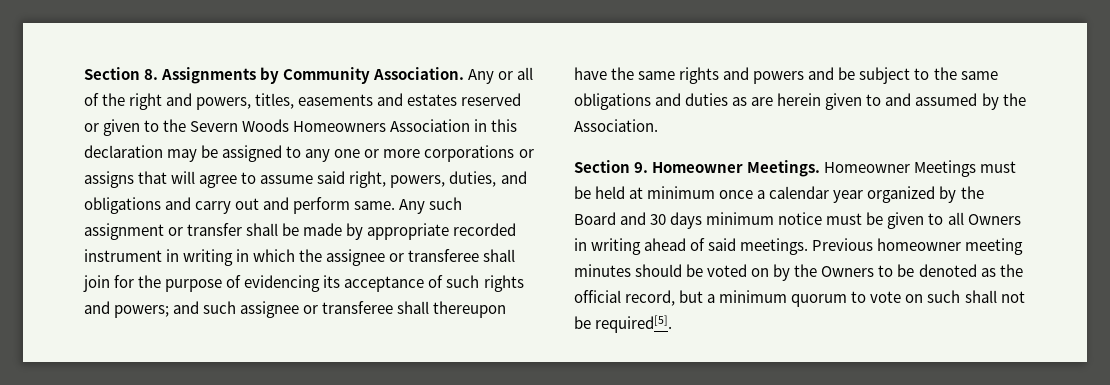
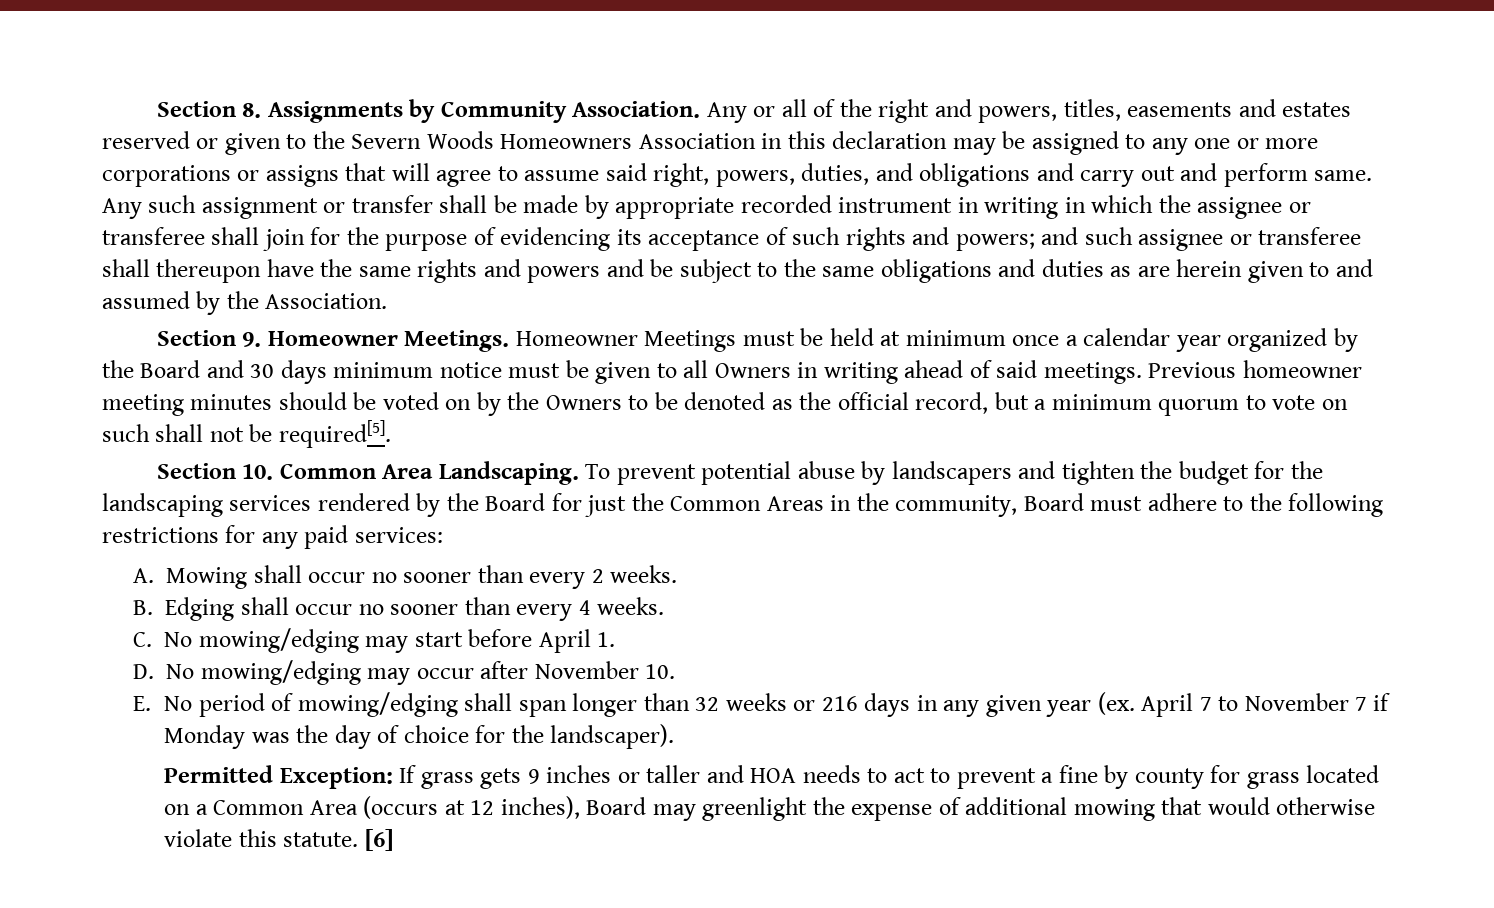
+ Section 10. Common Area Landscaping. To prevent potential abuse by landscapers and tighten the budget for the landscaping services rendered by the Board for just the Common Areas in the community, Board must adhere to the following restrictions for any paid services:
+ A. Mowing shall occur no sooner than every 2 weeks.
+ B. Edging shall occur no sooner than every 4 weeks.
+ C. No mowing/edging may start before April 1.
+ D. No mowing/edging may occur after November 10.
+ E. No period of mowing/edging shall span longer than 32 weeks or 216 days in any given year (ex. April 7 to November 7 if Monday was the day of choice for the landscaper).
+ Permitted Exception: If grass gets 9 inches or taller and HOA needs to act to prevent a fine by county for grass located on a Common Area (occurs at 12 inches), Board may greenlight the expense of additional mowing that would otherwise violate this statute. [6]

